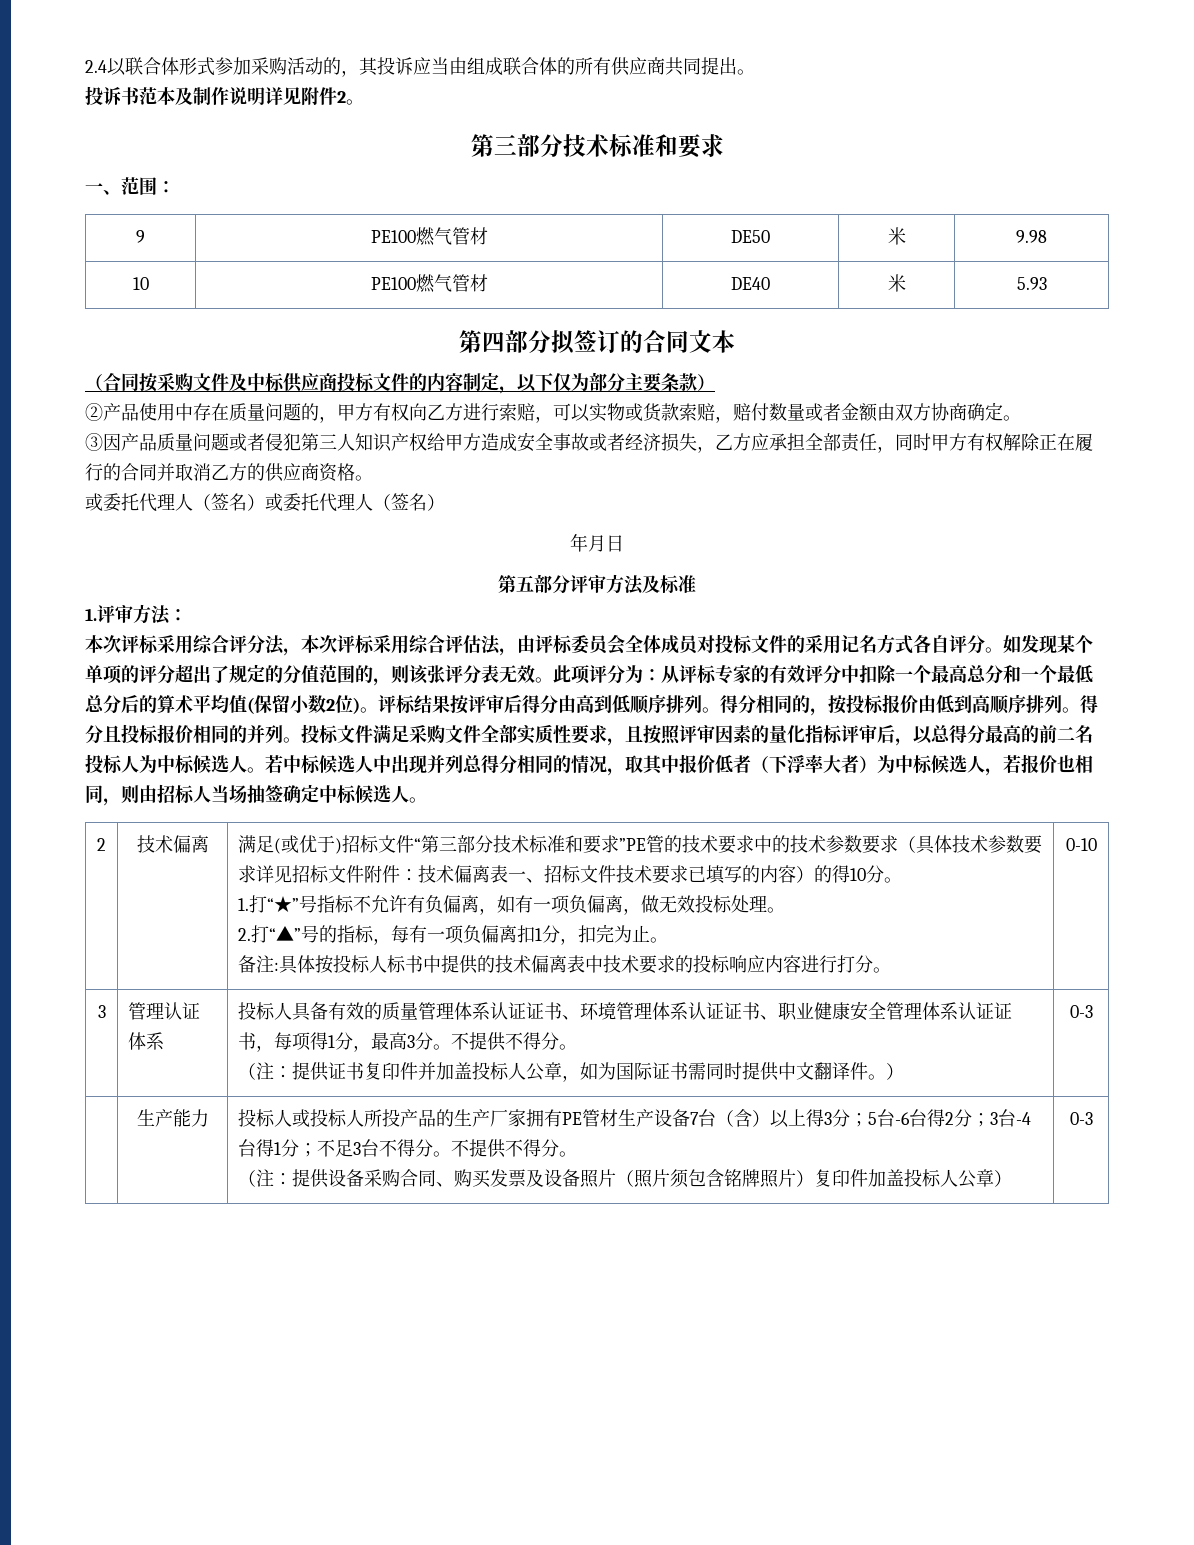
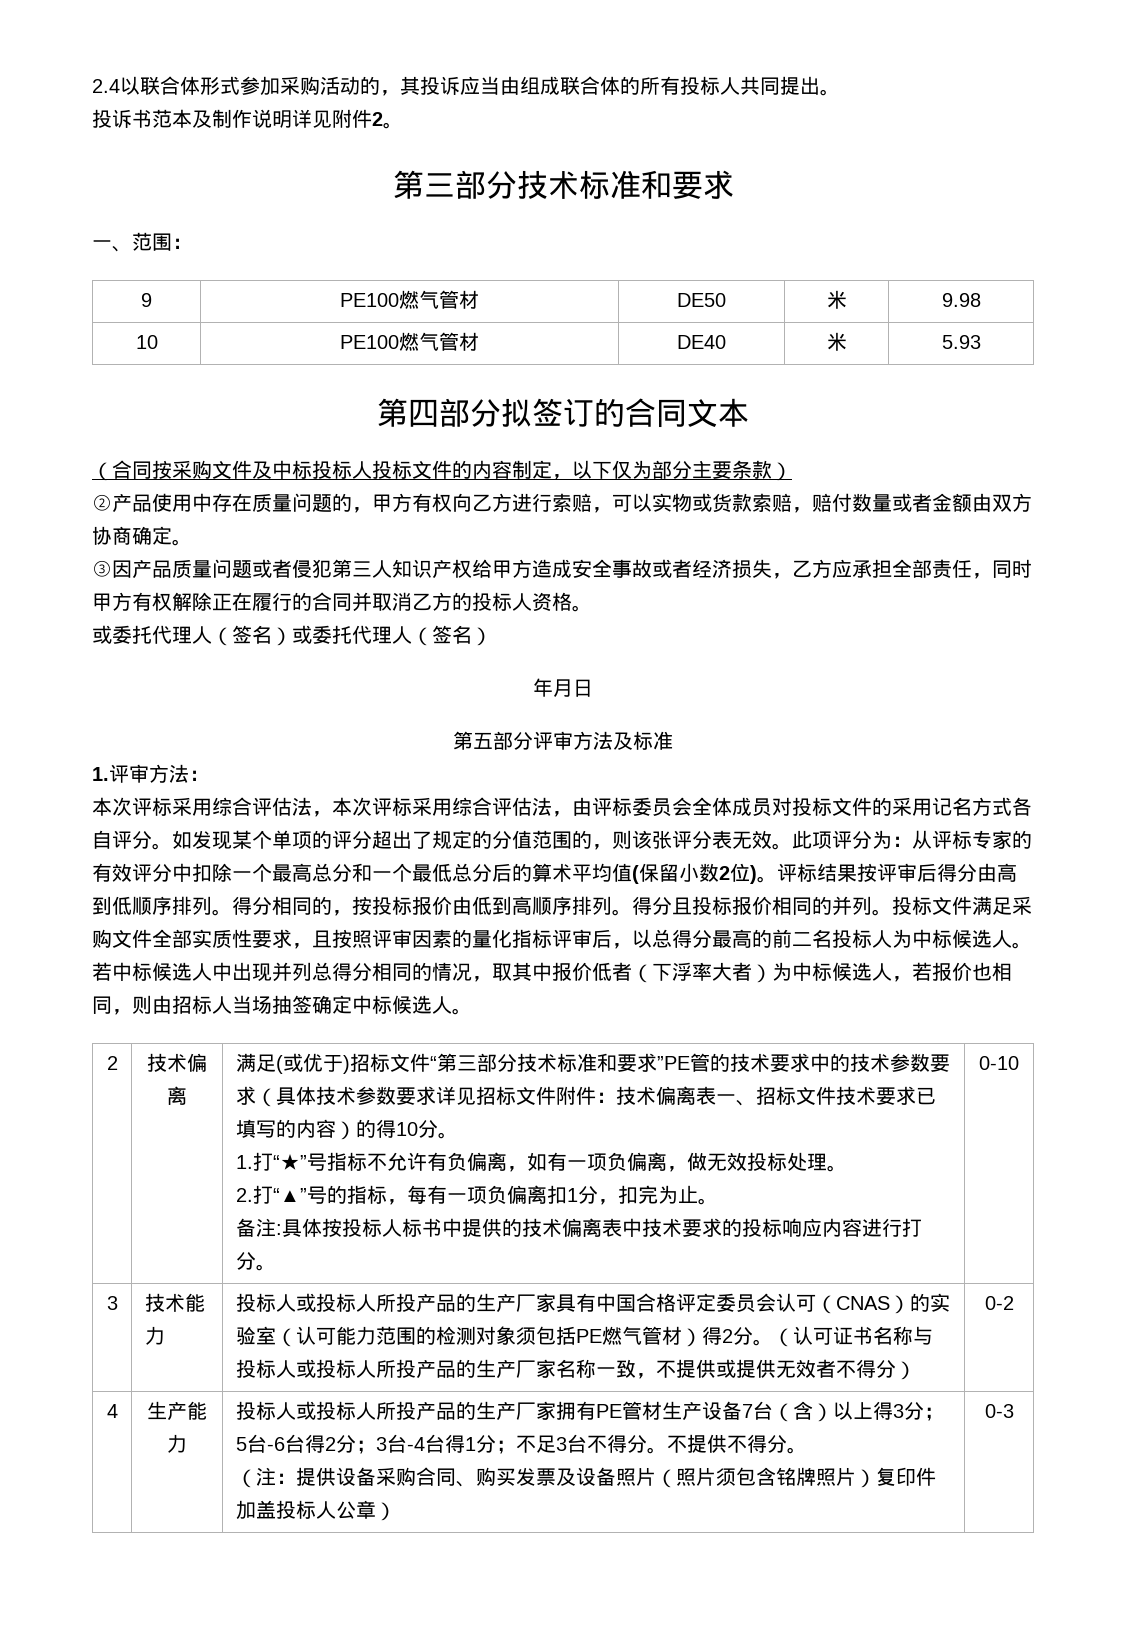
- 2.4以联合体形式参加采购活动的，其投诉应当由组成联合体的所有供应商共同提出。
+ 2.4以联合体形式参加采购活动的，其投诉应当由组成联合体的所有投标人共同提出。
- （合同按采购文件及中标供应商投标文件的内容制定，以下仅为部分主要条款）
+ （合同按采购文件及中标投标人投标文件的内容制定，以下仅为部分主要条款）
- ③因产品质量问题或者侵犯第三人知识产权给甲方造成安全事故或者经济损失，乙方应承担全部责任，同时甲方有权解除正在履行的合同并取消乙方的供应商资格。
+ ③因产品质量问题或者侵犯第三人知识产权给甲方造成安全事故或者经济损失，乙方应承担全部责任，同时甲方有权解除正在履行的合同并取消乙方的投标人资格。
- 本次评标采用综合评分法，本次评标采用综合评估法，由评标委员会全体成员对投标文件的采用记名方式各自评分。
+ 本次评标采用综合评估法，本次评标采用综合评估法，由评标委员会全体成员对投标文件的采用记名方式各自评分。
- 管理认证体系 | 投标人具备有效的质量管理体系认证证书、环境管理体系认证证书、职业健康安全管理体系认证证书，每项得1分，最高3分。不提供不得分。
- （注：提供证书复印件并加盖投标人公章，如为国际证书需同时提供中文翻译件。） | 0-3
+ 技术能力 | 投标人或投标人所投产品的生产厂家具有中国合格评定委员会认可（CNAS）的实验室（认可能力范围的检测对象须包括PE燃气管材）得2分。（认可证书名称与投标人或投标人所投产品的生产厂家名称一致，不提供或提供无效者不得分） | 0-2
+ 4

